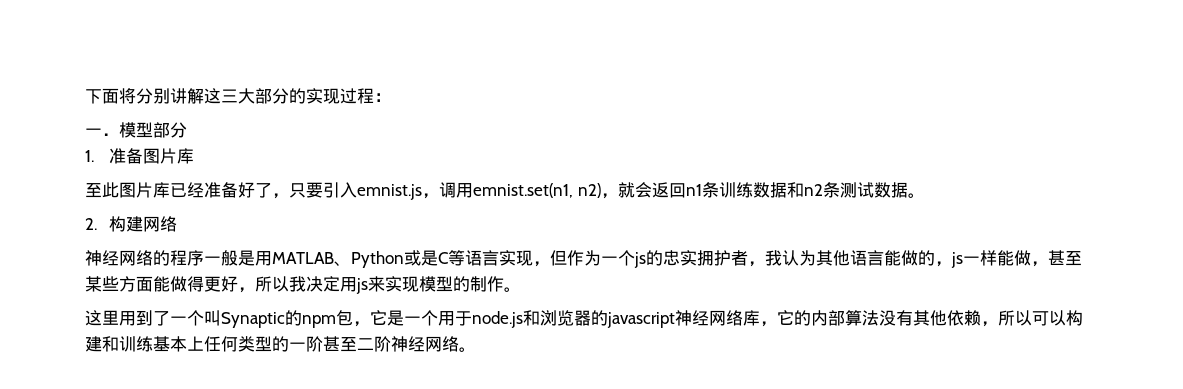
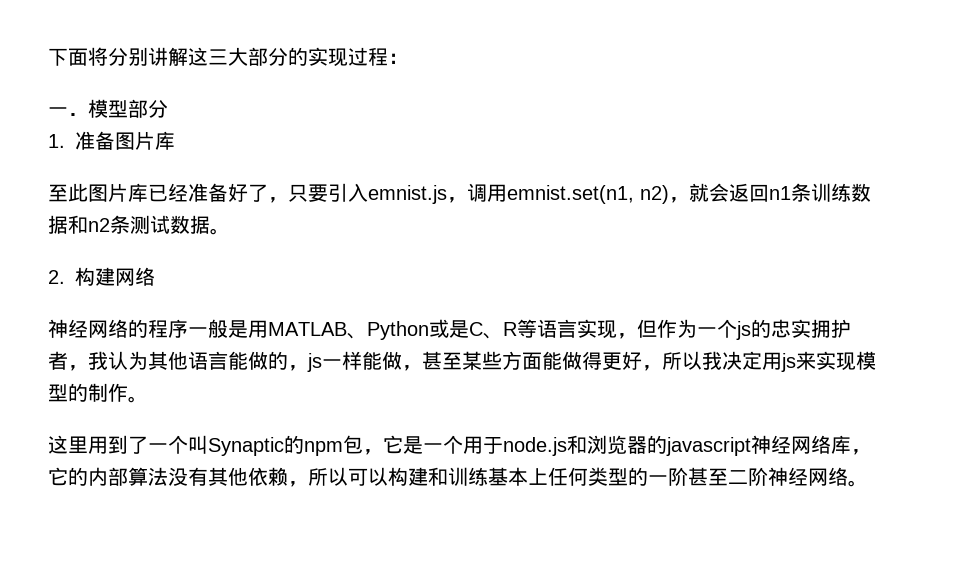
- 神经网络的程序一般是用MATLAB、Python或是C等语言实现，但作为一个js的忠实拥护者，我认为其他语言能做的，js一样能做，甚至某些方面能做得更好，所以我决定用js来实现模型的制作。
+ 神经网络的程序一般是用MATLAB、Python或是C、R等语言实现，但作为一个js的忠实拥护者，我认为其他语言能做的，js一样能做，甚至某些方面能做得更好，所以我决定用js来实现模型的制作。

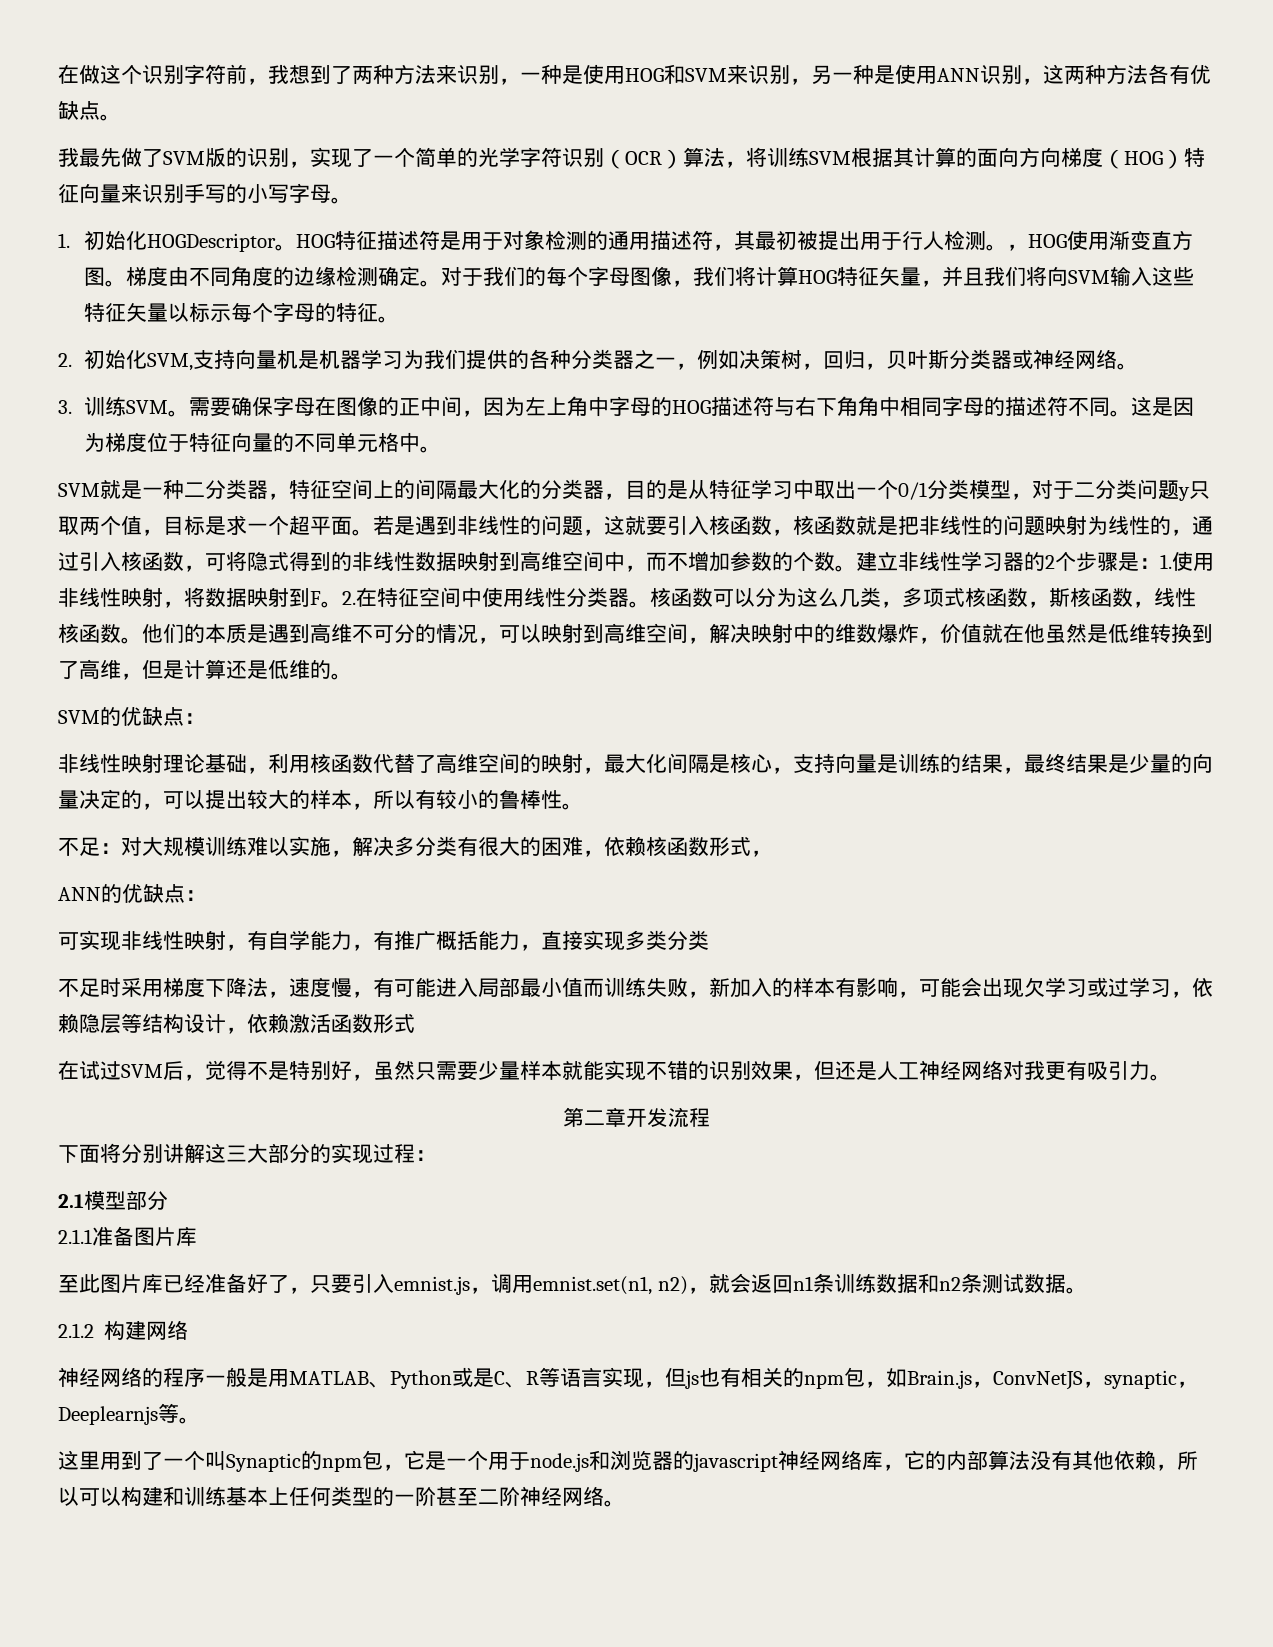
+ 在做这个识别字符前，我想到了两种方法来识别，一种是使用HOG和SVM来识别，另一种是使用ANN识别，这两种方法各有优缺点。
+ 我最先做了SVM版的识别，实现了一个简单的光学字符识别（OCR）算法，将训练SVM根据其计算的面向方向梯度（HOG）特征向量来识别手写的小写字母。
+ 1.初始化HOGDescriptor。HOG特征描述符是用于对象检测的通用描述符，其最初被提出用于行人检测。，HOG使用渐变直方图。梯度由不同角度的边缘检测确定。对于我们的每个字母图像，我们将计算HOG特征矢量，并且我们将向SVM输入这些特征矢量以标示每个字母的特征。
+ 2.初始化SVM,支持向量机是机器学习为我们提供的各种分类器之一，例如决策树，回归，贝叶斯分类器或神经网络。
+ 3.训练SVM。需要确保字母在图像的正中间，因为左上角中字母的HOG描述符与右下角角中相同字母的描述符不同。这是因为梯度位于特征向量的不同单元格中。
+ SVM就是一种二分类器，特征空间上的间隔最大化的分类器，目的是从特征学习中取出一个0/1分类模型，对于二分类问题y只取两个值，目标是求一个超平面。若是遇到非线性的问题，这就要引入核函数，核函数就是把非线性的问题映射为线性的，通过引入核函数，可将隐式得到的非线性数据映射到高维空间中，而不增加参数的个数。建立非线性学习器的2个步骤是：1.使用非线性映射，将数据映射到F。2.在特征空间中使用线性分类器。核函数可以分为这么几类，多项式核函数，斯核函数，线性核函数。他们的本质是遇到高维不可分的情况，可以映射到高维空间，解决映射中的维数爆炸，价值就在他虽然是低维转换到了高维，但是计算还是低维的。
+ SVM的优缺点：
+ 非线性映射理论基础，利用核函数代替了高维空间的映射，最大化间隔是核心，支持向量是训练的结果，最终结果是少量的向量决定的，可以提出较大的样本，所以有较小的鲁棒性。
+ 不足：对大规模训练难以实施，解决多分类有很大的困难，依赖核函数形式，
+ ANN的优缺点：
+ 可实现非线性映射，有自学能力，有推广概括能力，直接实现多类分类
+ 不足时采用梯度下降法，速度慢，有可能进入局部最小值而训练失败，新加入的样本有影响，可能会出现欠学习或过学习，依赖隐层等结构设计，依赖激活函数形式
+ 在试过SVM后，觉得不是特别好，虽然只需要少量样本就能实现不错的识别效果，但还是人工神经网络对我更有吸引力。
+ 第二章开发流程
- 一．模型部分
+ 2.1模型部分
- 1.准备图片库
+ 2.1.1准备图片库
- 2.构建网络
+ 2.1.2构建网络
- 神经网络的程序一般是用MATLAB、Python或是C、R等语言实现，但作为一个js的忠实拥护者，我认为其他语言能做的，js一样能做，甚至某些方面能做得更好，所以我决定用js来实现模型的制作。
+ 神经网络的程序一般是用MATLAB、Python或是C、R等语言实现，但js也有相关的npm包，如Brain.js，ConvNetJS，synaptic，Deeplearnjs等。

